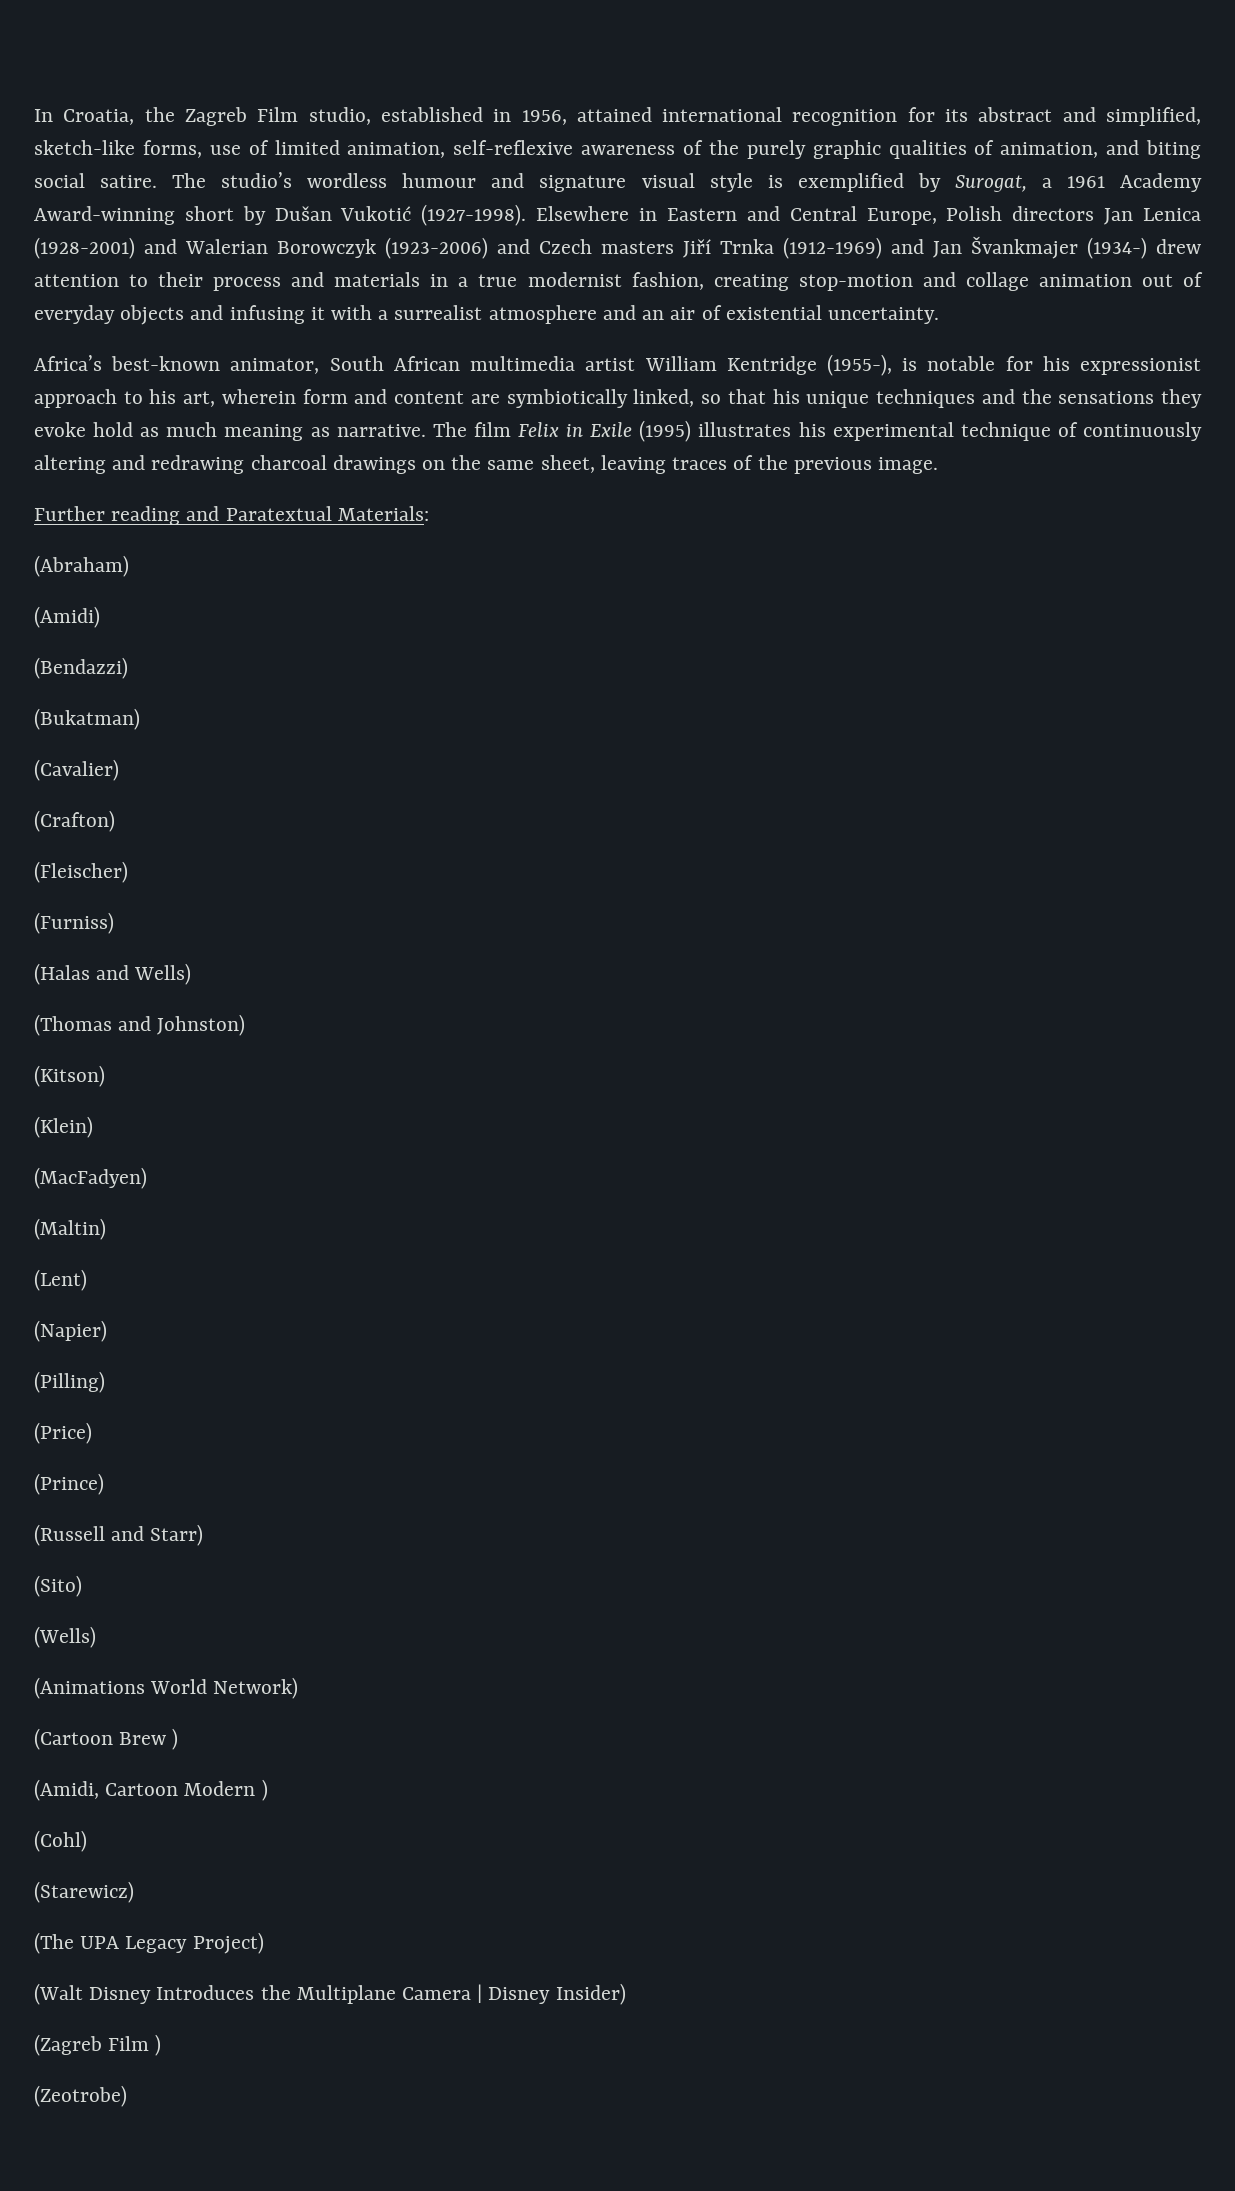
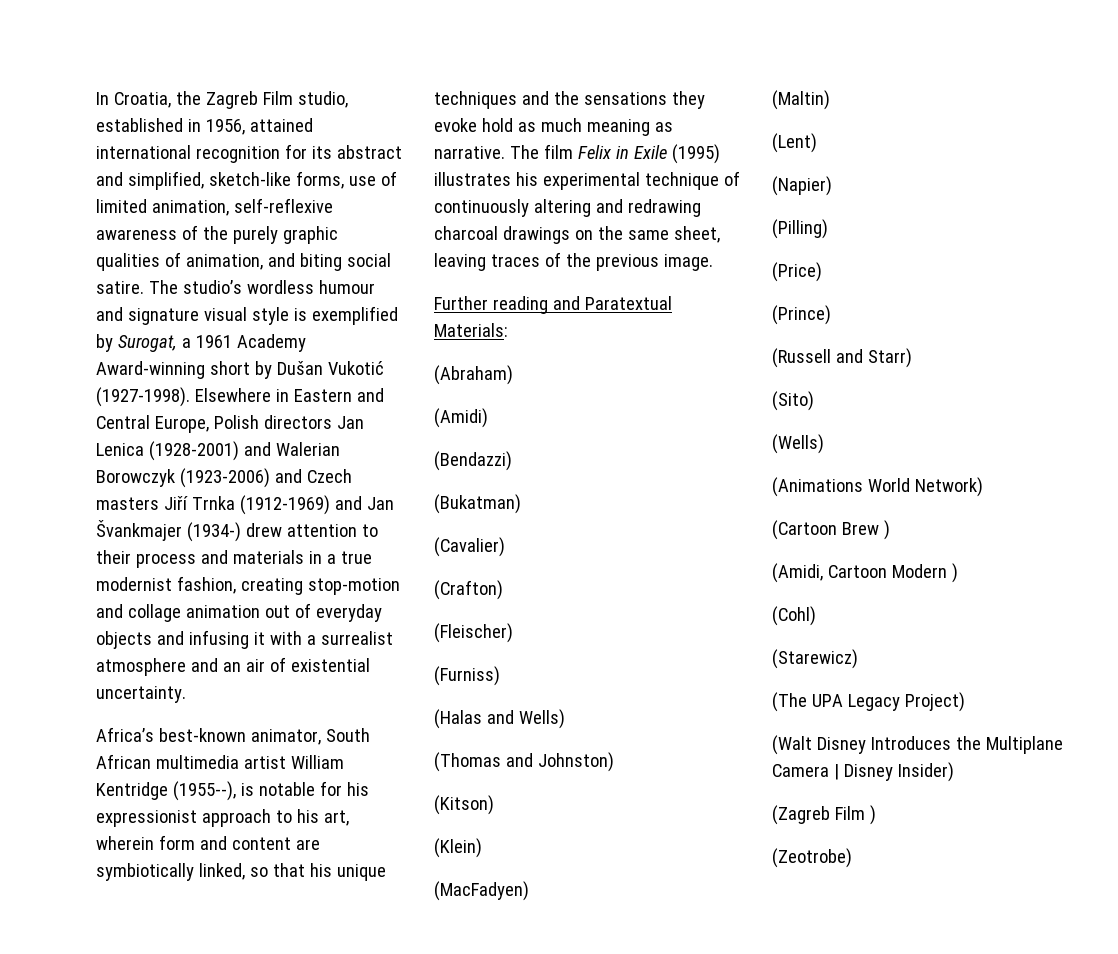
- Africa’s best-known animator, South African multimedia artist William Kentridge (1955-), is notable for his expressionist approach to his art, wherein form and content are symbiotically linked, so that his unique techniques and the sensations they evoke hold as much meaning as narrative.
+ Africa’s best-known animator, South African multimedia artist William Kentridge (1955--), is notable for his expressionist approach to his art, wherein form and content are symbiotically linked, so that his unique techniques and the sensations they evoke hold as much meaning as narrative.

